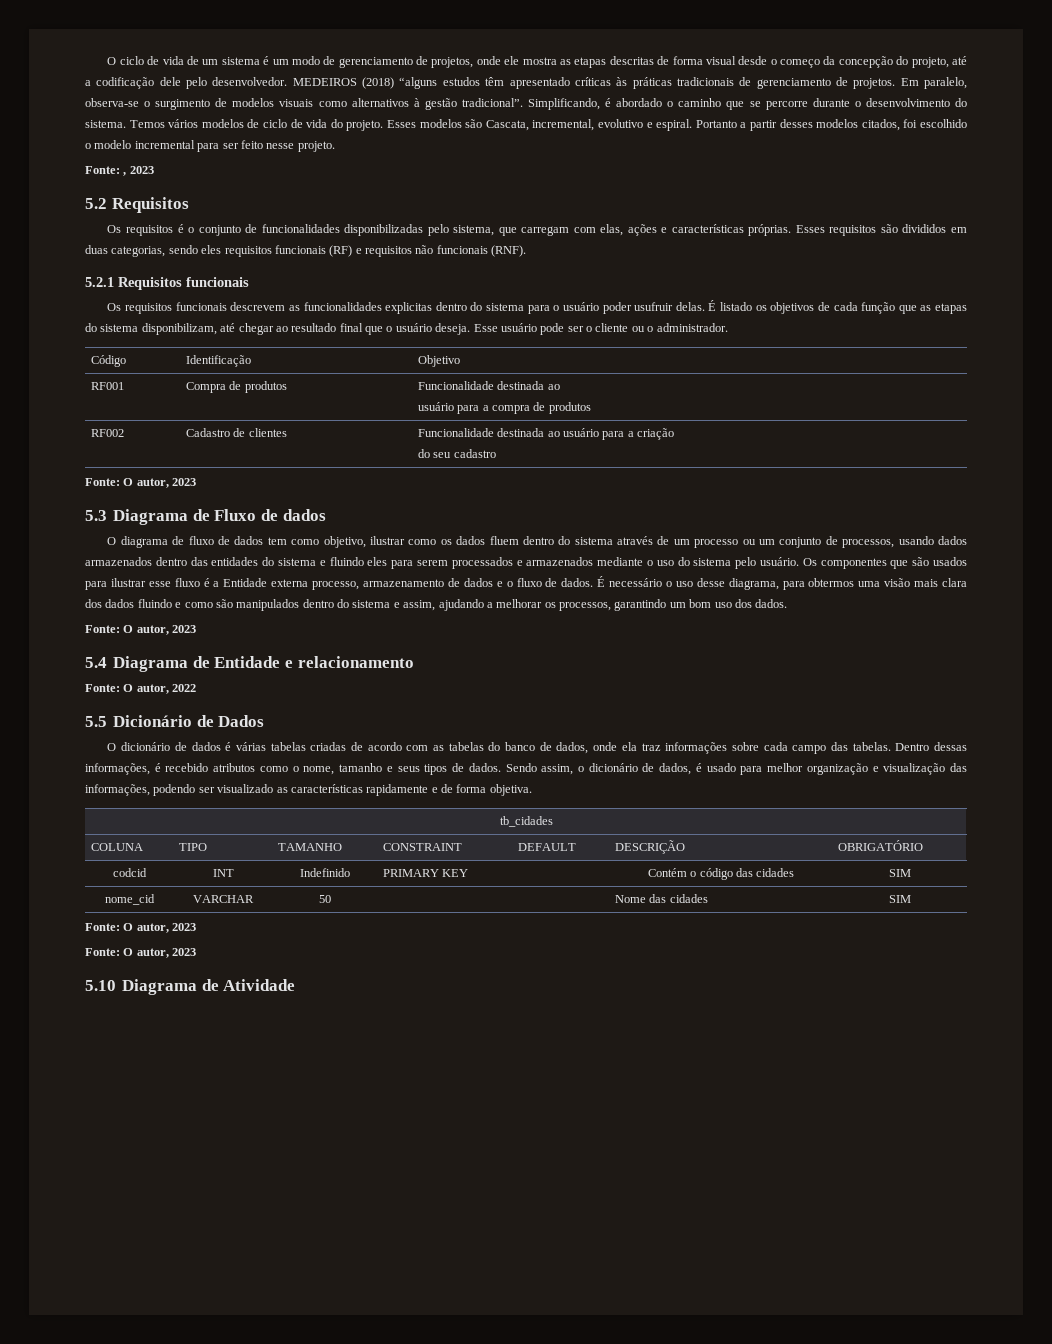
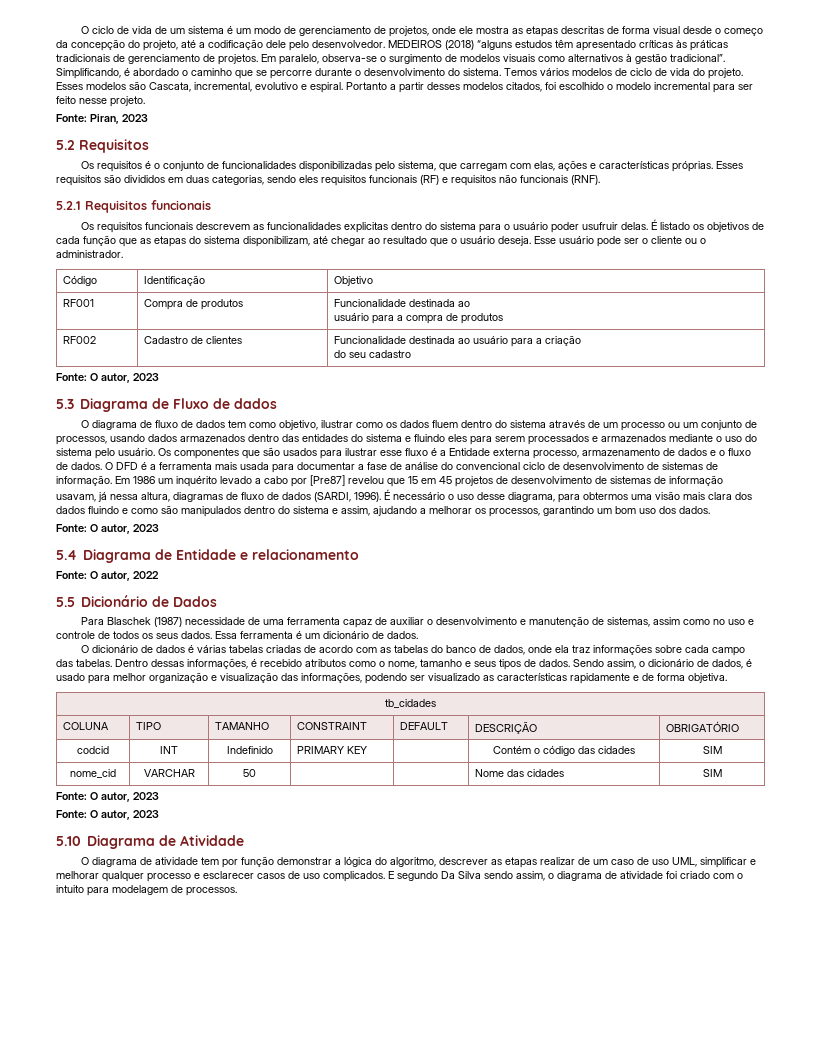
- Fonte: , 2023
+ Fonte: Piran, 2023
- É listado os objetivos de cada função que as etapas do sistema disponibilizam, até chegar ao resultado final que o usuário deseja.
+ É listado os objetivos de cada função que as etapas do sistema disponibilizam, até chegar ao resultado que o usuário deseja.
+ O DFD é a ferramenta mais usada para documentar a fase de análise do convencional ciclo de desenvolvimento de sistemas de informação. Em 1986 um inquérito levado a cabo por [Pre87] revelou que 15 em 45 projetos de desenvolvimento de sistemas de informação usavam, já nessa altura, diagramas de fluxo de dados (SARDI, 1996).
+ Para Blaschek (1987) necessidade de uma ferramenta capaz de auxiliar o desenvolvimento e manutenção de sistemas, assim como no uso e controle de todos os seus dados. Essa ferramenta é um dicionário de dados.
+ O diagrama de atividade tem por função demonstrar a lógica do algoritmo, descrever as etapas realizar de um caso de uso UML, simplificar e melhorar qualquer processo e esclarecer casos de uso complicados. E segundo Da Silva sendo assim, o diagrama de atividade foi criado com o intuito para modelagem de processos.

